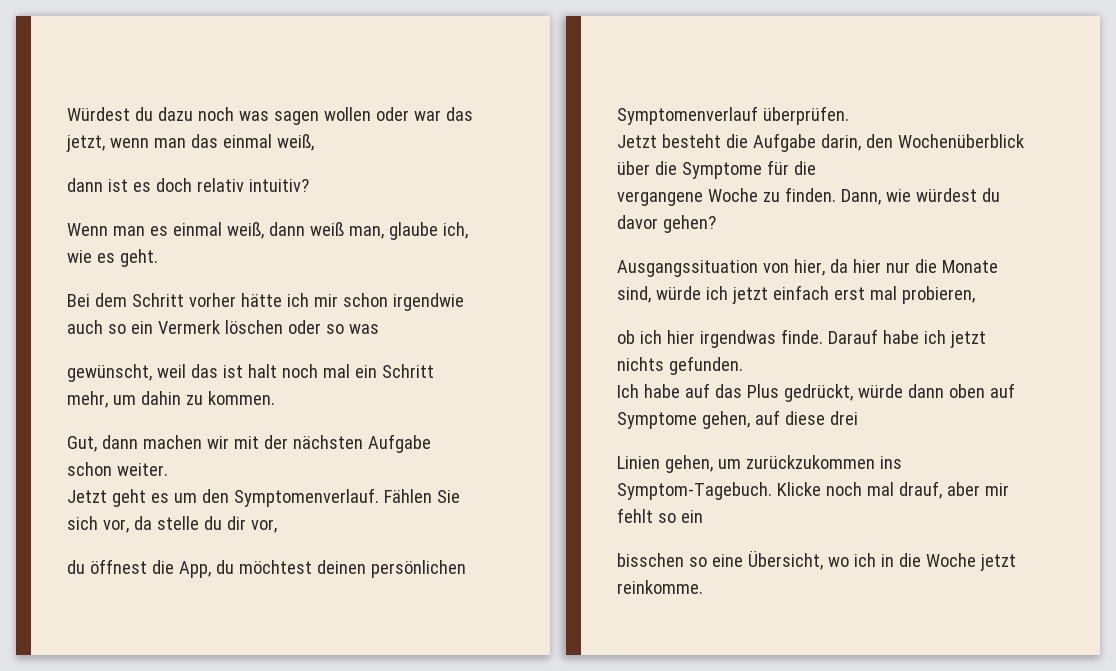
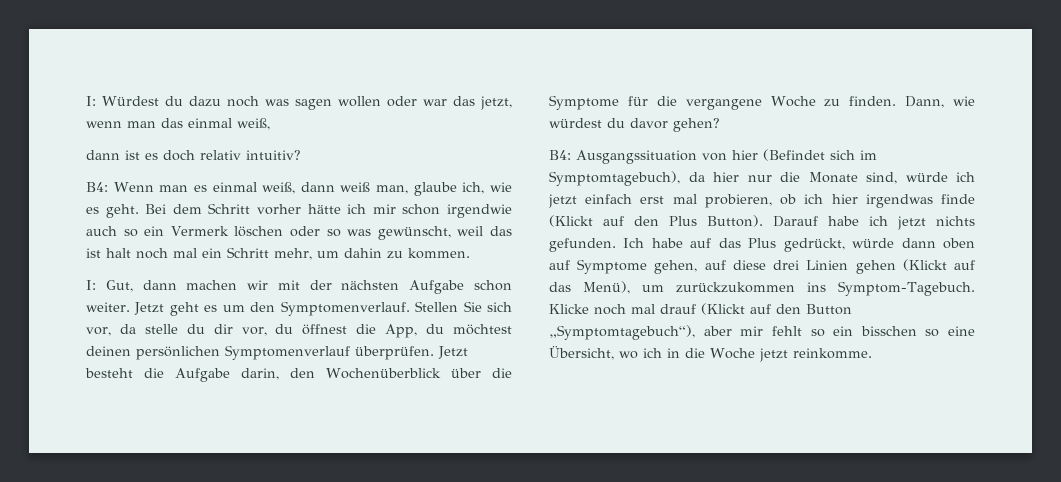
- Würdest du dazu noch was sagen wollen oder war das jetzt, wenn man das einmal weiß,
+ I: Würdest du dazu noch was sagen wollen oder war das jetzt, wenn man das einmal weiß,
- Wenn man es einmal weiß, dann weiß man, glaube ich, wie es geht.
- Bei dem Schritt vorher hätte ich mir schon irgendwie auch so ein Vermerk löschen oder so was
- gewünscht, weil das ist halt noch mal ein Schritt mehr, um dahin zu kommen.
+ B4: Wenn man es einmal weiß, dann weiß man, glaube ich, wie es geht. Bei dem Schritt vorher hätte ich mir schon irgendwie auch so ein Vermerk löschen oder so was gewünscht, weil das ist halt noch mal ein Schritt mehr, um dahin zu kommen.
- Gut, dann machen wir mit der nächsten Aufgabe schon weiter.
- Jetzt geht es um den Symptomenverlauf.
+ I: Gut, dann machen wir mit der nächsten Aufgabe schon weiter. Jetzt geht es um den Symptomenverlauf.
- Fählen Sie sich vor, da stelle du dir vor,
- du öffnest die App, du möchtest deinen persönlichen Symptomenverlauf überprüfen.
- Jetzt besteht die Aufgabe darin, den Wochenüberblick über die Symptome für die
- vergangene Woche zu finden.
+ Stellen Sie sich vor, da stelle du dir vor, du öffnest die App, du möchtest deinen persönlichen Symptomenverlauf überprüfen. Jetzt besteht die Aufgabe darin, den Wochenüberblick über die Symptome für die vergangene Woche zu finden.
- Ausgangssituation von hier, da hier nur die Monate sind, würde ich jetzt einfach erst mal probieren,
- ob ich hier irgendwas finde.
+ B4: Ausgangssituation von hier (Befindet sich im Symptomtagebuch), da hier nur die Monate sind, würde ich jetzt einfach erst mal probieren, ob ich hier irgendwas finde (Klickt auf den Plus Button).
- Darauf habe ich jetzt nichts gefunden.
- Ich habe auf das Plus gedrückt, würde dann oben auf Symptome gehen, auf diese drei
- Linien gehen, um zurückzukommen ins Symptom-Tagebuch.
+ Darauf habe ich jetzt nichts gefunden. Ich habe auf das Plus gedrückt, würde dann oben auf Symptome gehen, auf diese drei Linien gehen (Klickt auf das Menü), um zurückzukommen ins Symptom-Tagebuch.
- Klicke noch mal drauf, aber mir fehlt so ein
- bisschen so eine Übersicht, wo ich in die Woche jetzt reinkomme.
+ Klicke noch mal drauf (Klickt auf den Button „Symptomtagebuch“), aber mir fehlt so ein bisschen so eine Übersicht, wo ich in die Woche jetzt reinkomme.

